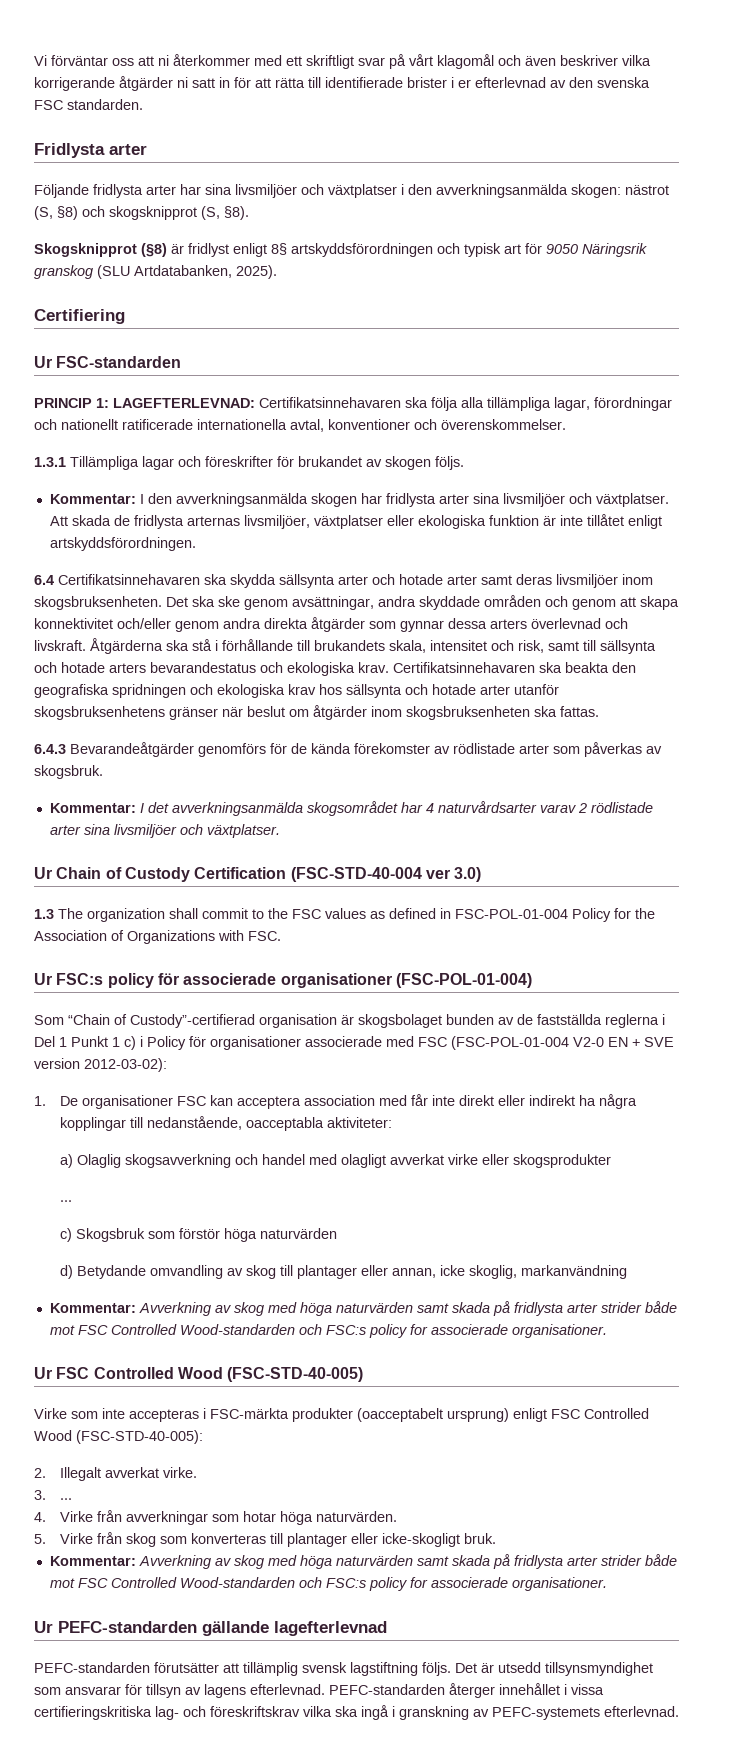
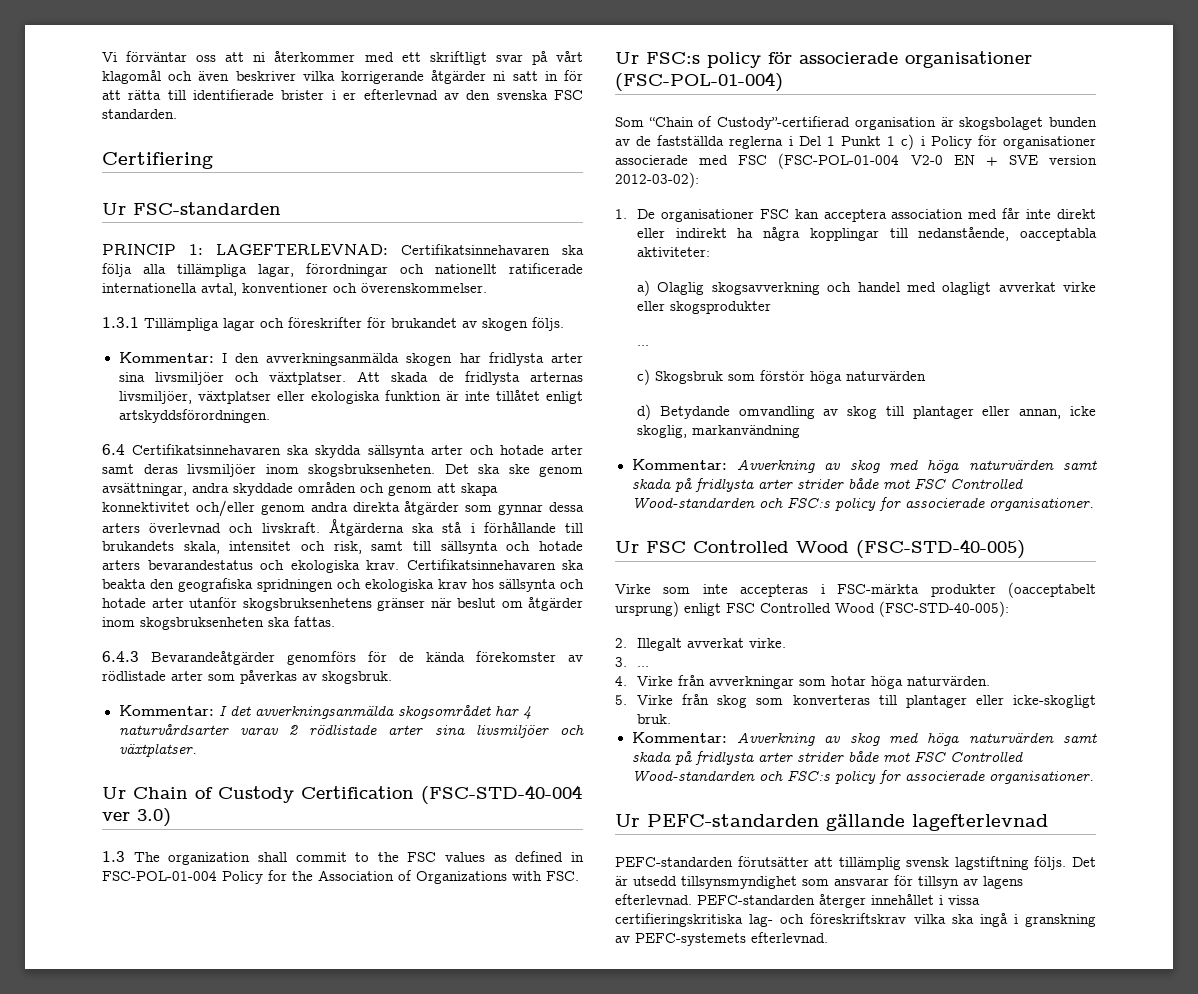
- Fridlysta arter
- Följande fridlysta arter har sina livsmiljöer och växtplatser i den avverkningsanmälda skogen: nästrot (S, §8) och skogsknipprot (S, §8).
- Skogsknipprot (§8) är fridlyst enligt 8§ artskyddsförordningen och typisk art för 9050 Näringsrik granskog (SLU Artdatabanken, 2025).

